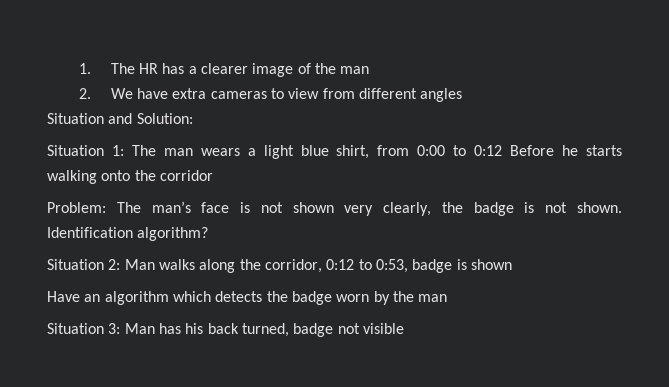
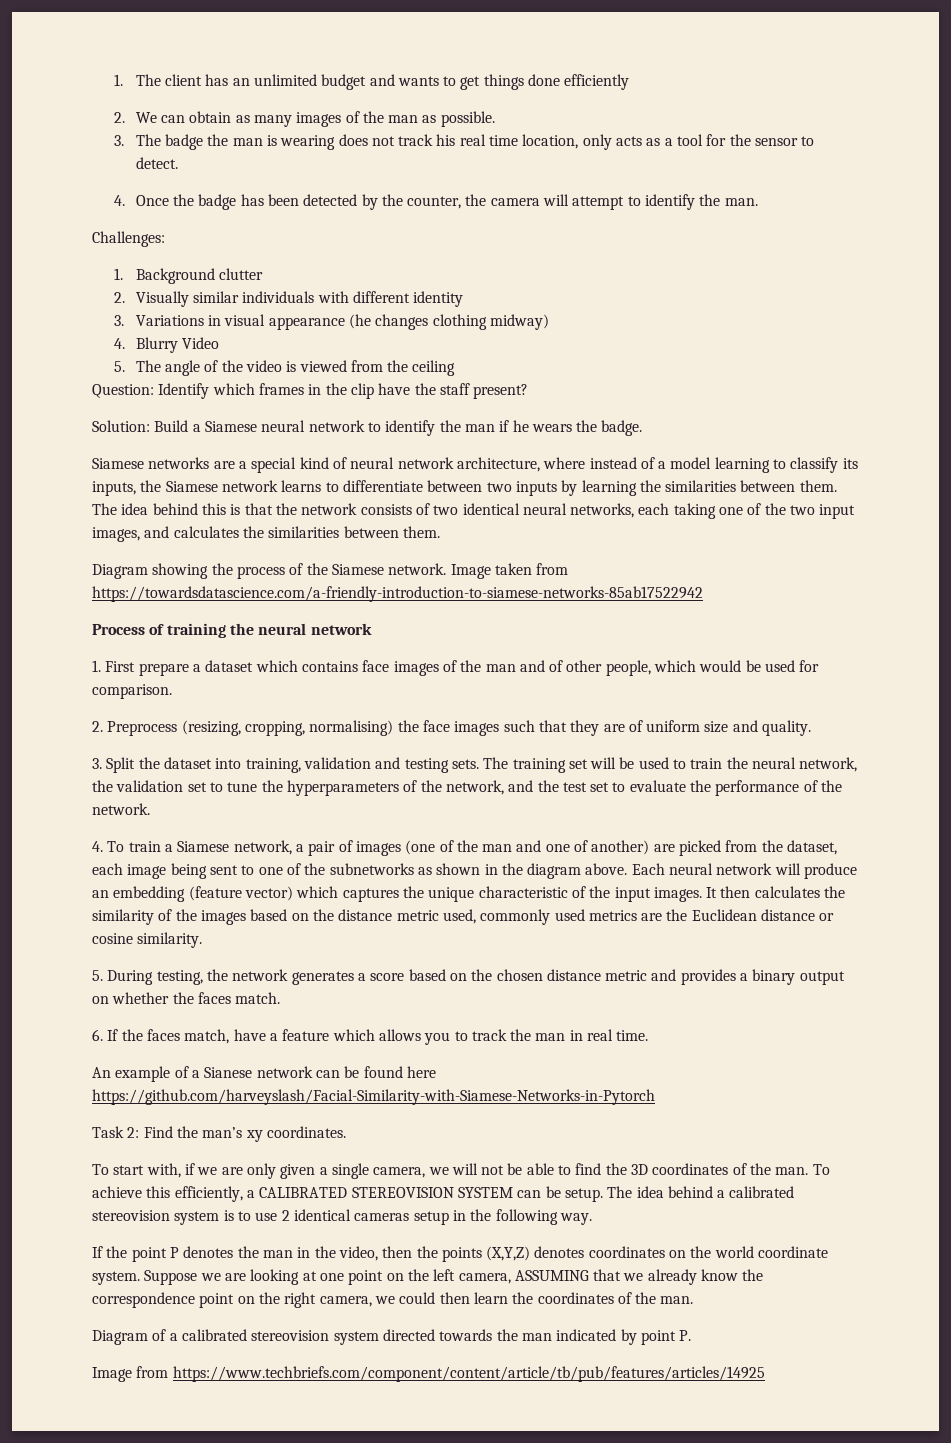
- 1. The HR has a clearer image of the man
- 2. We have extra cameras to view from different angles
- Situation and Solution:
- Situation 1: The man wears a light blue shirt, from 0:00 to 0:12 Before he starts walking onto the corridor
- Problem: The man’s face is not shown very clearly, the badge is not shown. Identification algorithm?
- Situation 2: Man walks along the corridor, 0:12 to 0:53, badge is shown
- Have an algorithm which detects the badge worn by the man
- Situation 3: Man has his back turned, badge not visible
+ 1. The client has an unlimited budget and wants to get things done efficiently
+ 2. We can obtain as many images of the man as possible.
+ 3. The badge the man is wearing does not track his real time location, only acts as a tool for the sensor to detect.
+ 4. Once the badge has been detected by the counter, the camera will attempt to identify the man.
+ Challenges:
+ 1. Background clutter
+ 2. Visually similar individuals with different identity
+ 3. Variations in visual appearance (he changes clothing midway)
+ 4. Blurry Video
+ 5. The angle of the video is viewed from the ceiling
+ Question: Identify which frames in the clip have the staff present?
+ Solution: Build a Siamese neural network to identify the man if he wears the badge.
+ Siamese networks are a special kind of neural network architecture, where instead of a model learning to classify its inputs, the Siamese network learns to differentiate between two inputs by learning the similarities between them. The idea behind this is that the network consists of two identical neural networks, each taking one of the two input images, and calculates the similarities between them.
+ Diagram showing the process of the Siamese network. Image taken from https://towardsdatascience.com/a-friendly-introduction-to-siamese-networks-85ab17522942
+ Process of training the neural network
+ 1. First prepare a dataset which contains face images of the man and of other people, which would be used for comparison.
+ 2. Preprocess (resizing, cropping, normalising) the face images such that they are of uniform size and quality.
+ 3. Split the dataset into training, validation and testing sets. The training set will be used to train the neural network, the validation set to tune the hyperparameters of the network, and the test set to evaluate the performance of the network.
+ 4. To train a Siamese network, a pair of images (one of the man and one of another) are picked from the dataset, each image being sent to one of the subnetworks as shown in the diagram above. Each neural network will produce an embedding (feature vector) which captures the unique characteristic of the input images. It then calculates the similarity of the images based on the distance metric used, commonly used metrics are the Euclidean distance or cosine similarity.
+ 5. During testing, the network generates a score based on the chosen distance metric and provides a binary output on whether the faces match.
+ 6. If the faces match, have a feature which allows you to track the man in real time.
+ An example of a Sianese network can be found here https://github.com/harveyslash/Facial-Similarity-with-Siamese-Networks-in-Pytorch
+ Task 2: Find the man’s xy coordinates.
+ To start with, if we are only given a single camera, we will not be able to find the 3D coordinates of the man. To achieve this efficiently, a CALIBRATED STEREOVISION SYSTEM can be setup. The idea behind a calibrated stereovision system is to use 2 identical cameras setup in the following way.
+ If the point P denotes the man in the video, then the points (X,Y,Z) denotes coordinates on the world coordinate system. Suppose we are looking at one point on the left camera, ASSUMING that we already know the correspondence point on the right camera, we could then learn the coordinates of the man.
+ Diagram of a calibrated stereovision system directed towards the man indicated by point P.
+ Image from https://www.techbriefs.com/component/content/article/tb/pub/features/articles/14925

